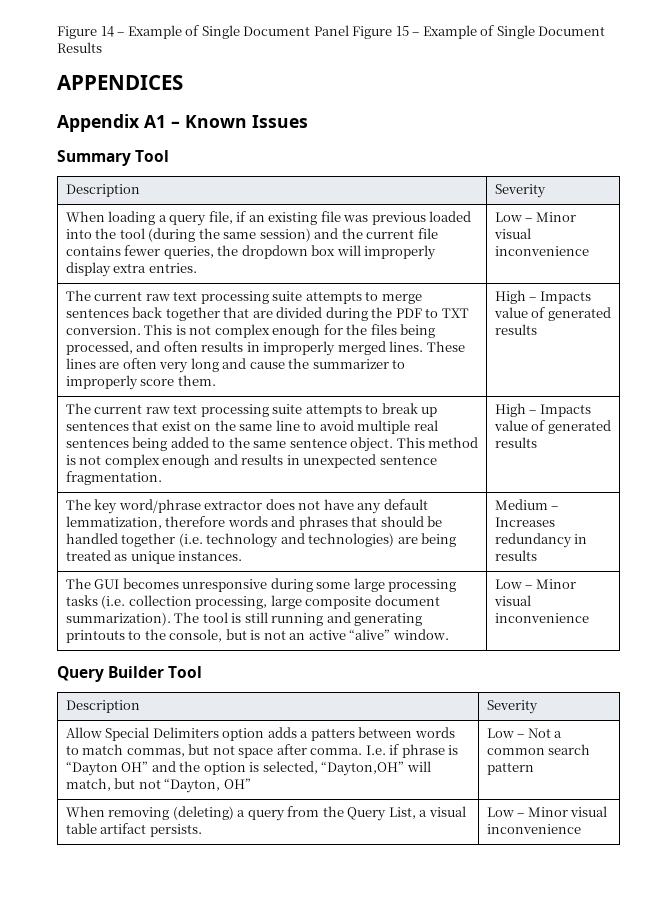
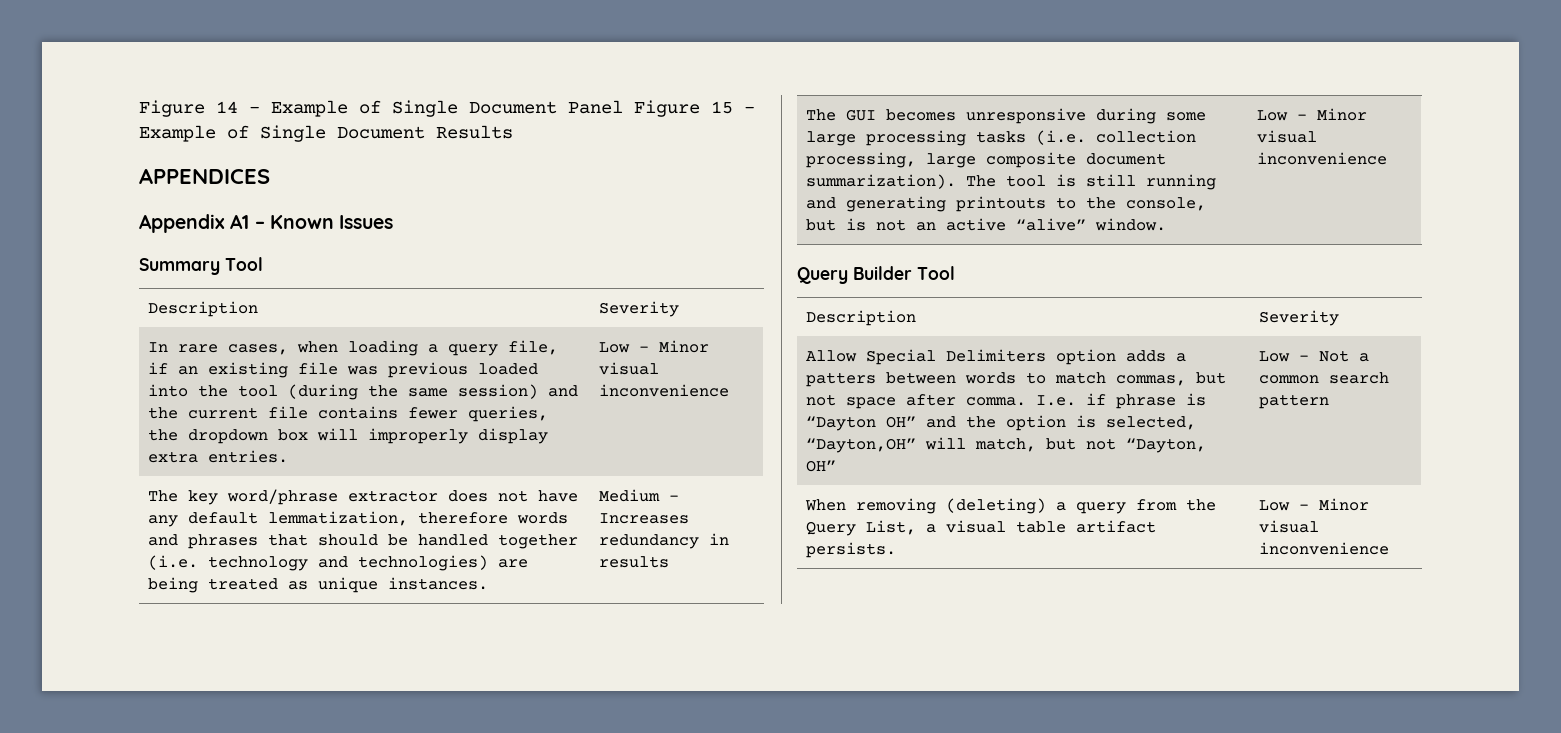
- When loading a query file, if an existing file was previous loaded into the tool (during the same session) and the current file contains fewer queries, the dropdown box will improperly display extra entries.
+ In rare cases, when loading a query file, if an existing file was previous loaded into the tool (during the same session) and the current file contains fewer queries, the dropdown box will improperly display extra entries.
- The current raw text processing suite attempts to merge sentences back together that are divided during the PDF to TXT conversion. This is not complex enough for the files being processed, and often results in improperly merged lines. These lines are often very long and cause the summarizer to improperly score them. | High – Impacts value of generated results
- The current raw text processing suite attempts to break up sentences that exist on the same line to avoid multiple real sentences being added to the same sentence object. This method is not complex enough and results in unexpected sentence fragmentation. | High – Impacts value of generated results

